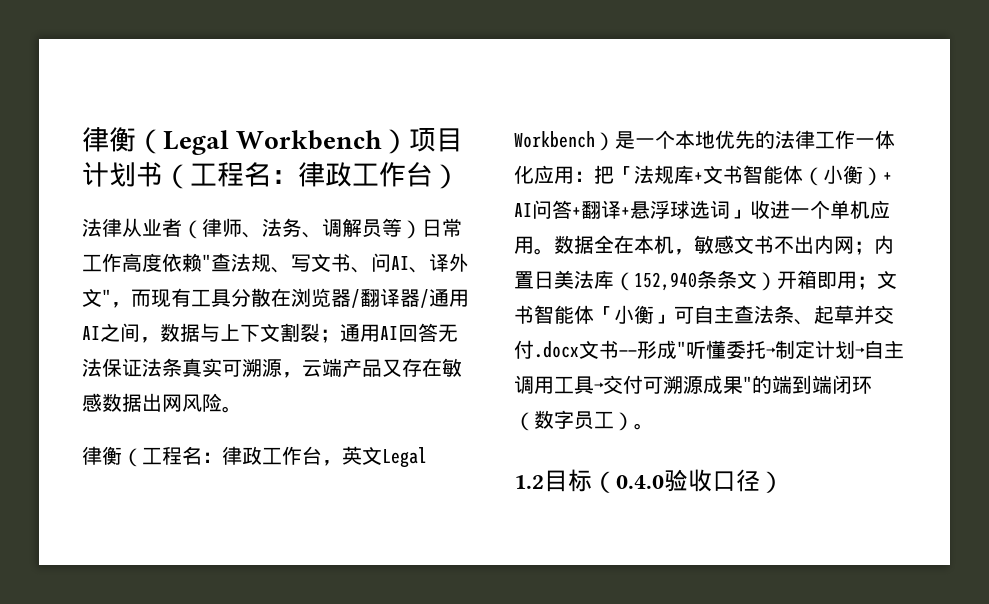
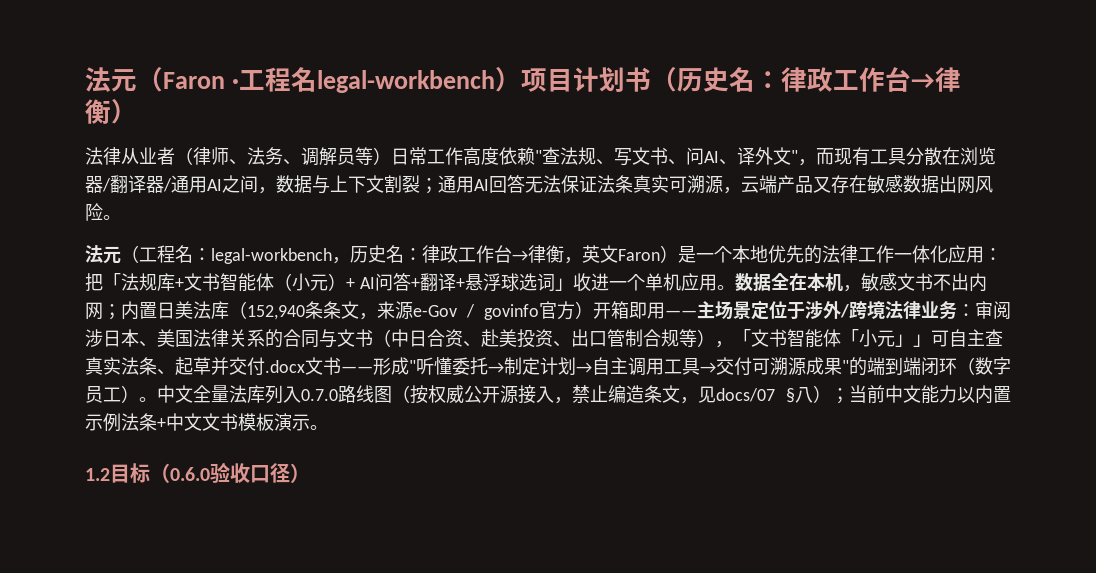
- 律衡（Legal Workbench）项目计划书（工程名：律政工作台）
+ 法元（Faron ·工程名legal-workbench）项目计划书（历史名：律政工作台→律衡）
- 律衡（工程名：律政工作台，英文Legal Workbench）是一个本地优先的法律工作一体化应用：把「法规库+文书智能体（小衡）+ AI问答+翻译+悬浮球选词」收进一个单机应用。
+ 法元（工程名：legal-workbench，历史名：律政工作台→律衡，英文Faron）是一个本地优先的法律工作一体化应用：把「法规库+文书智能体（小元）+ AI问答+翻译+悬浮球选词」收进一个单机应用。
- 数据全在本机，敏感文书不出内网；内置日美法库（152,940条条文）开箱即用；文书智能体「小衡」可自主查法条、起草并交付.docx文书——形成"听懂委托→制定计划→自主调用工具→交付可溯源成果"的端到端闭环（数字员工）。
+ 数据全在本机，敏感文书不出内网；内置日美法库（152,940条条文，来源e-Gov / govinfo官方）开箱即用——主场景定位于涉外/跨境法律业务：审阅涉日本、美国法律关系的合同与文书（中日合资、赴美投资、出口管制合规等），「文书智能体「小元」」可自主查真实法条、起草并交付.docx文书——形成"听懂委托→制定计划→自主调用工具→交付可溯源成果"的端到端闭环（数字员工）。中文全量法库列入0.7.0路线图（按权威公开源接入，禁止编造条文，见docs/07 §八）；当前中文能力以内置示例法条+中文文书模板演示。
- 1.2目标（0.4.0验收口径）
+ 1.2目标（0.6.0验收口径）

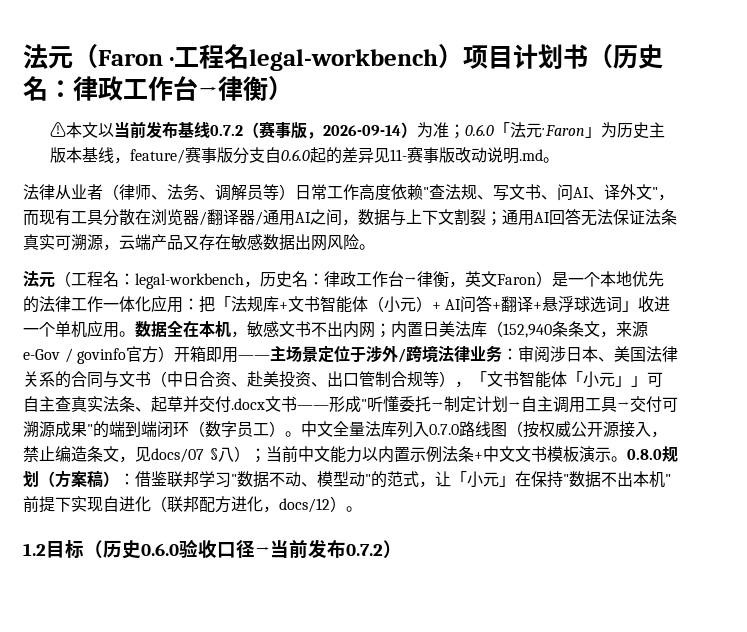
+ ⚠本文以当前发布基线0.7.2（赛事版，2026-09-14）为准；0.6.0「法元· Faron」为历史主版本基线，feature/赛事版分支自0.6.0起的差异见11-赛事版改动说明.md。
+ 0.8.0规划（方案稿）：借鉴联邦学习"数据不动、模型动"的范式，让「小元」在保持"数据不出本机"前提下实现自进化（联邦配方进化，docs/12）。
- 1.2目标（0.6.0验收口径）
+ 1.2目标（历史0.6.0验收口径→当前发布0.7.2）

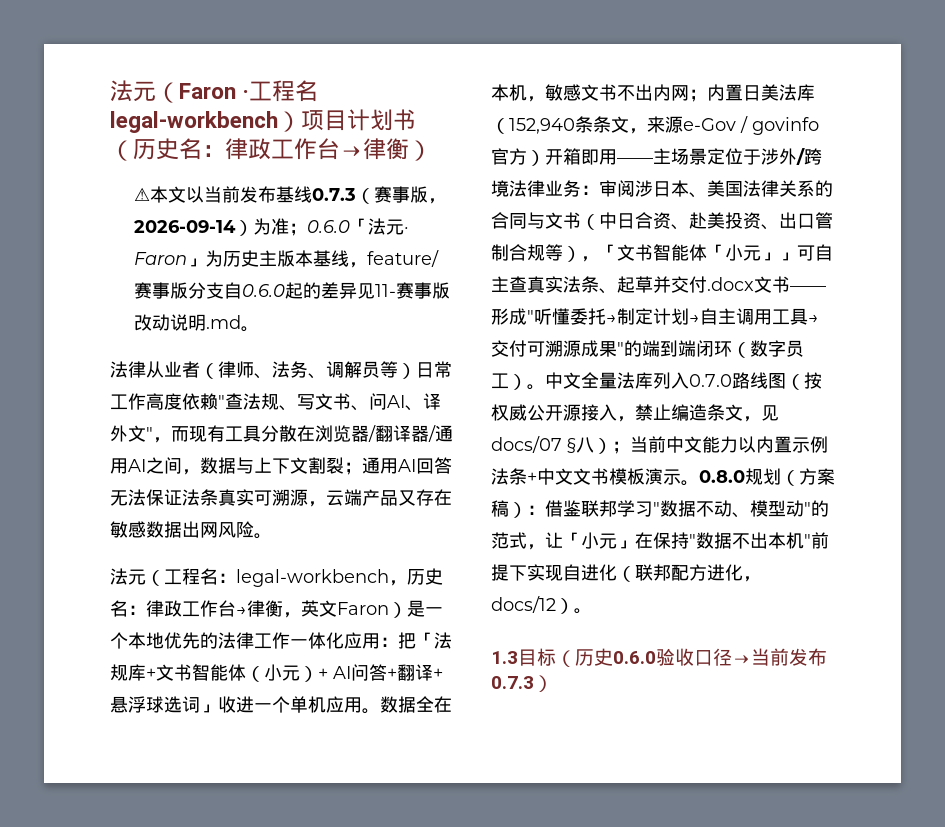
- ⚠本文以当前发布基线0.7.2（赛事版，2026-09-14）为准；0.6.0「法元· Faron」为历史主版本基线，feature/赛事版分支自0.6.0起的差异见11-赛事版改动说明.md。
+ ⚠本文以当前发布基线0.7.3（赛事版，2026-09-14）为准；0.6.0「法元· Faron」为历史主版本基线，feature/赛事版分支自0.6.0起的差异见11-赛事版改动说明.md。
- 1.2目标（历史0.6.0验收口径→当前发布0.7.2）
+ 1.3目标（历史0.6.0验收口径→当前发布0.7.3）

